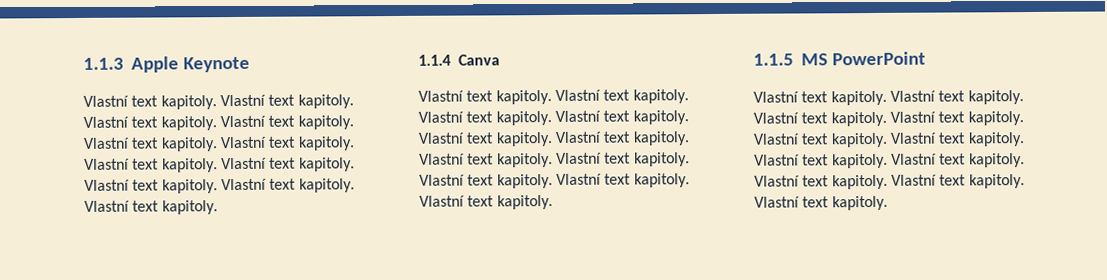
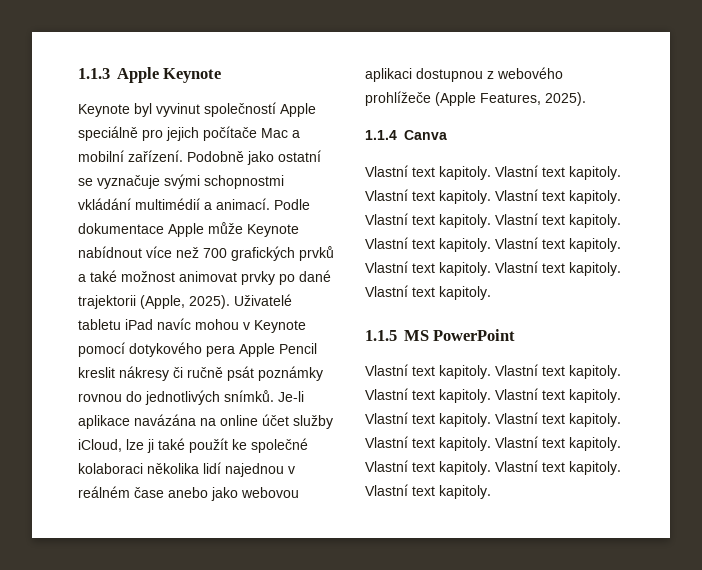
  1.1.3 Apple Keynote
- Vlastní text kapitoly. Vlastní text kapitoly. Vlastní text kapitoly. Vlastní text kapitoly. Vlastní text kapitoly. Vlastní text kapitoly. Vlastní text kapitoly. Vlastní text kapitoly. Vlastní text kapitoly. Vlastní text kapitoly. Vlastní text kapitoly.
+ Keynote byl vyvinut společností Apple speciálně pro jejich počítače Mac a mobilní zařízení. Podobně jako ostatní se vyznačuje svými schopnostmi vkládání multimédií a animací. Podle dokumentace Apple může Keynote nabídnout více než 700 grafických prvků a také možnost animovat prvky po dané trajektorii (Apple, 2025). Uživatelé tabletu iPad navíc mohou v Keynote pomocí dotykového pera Apple Pencil kreslit nákresy či ručně psát poznámky rovnou do jednotlivých snímků. Je-li aplikace navázána na online účet služby iCloud, lze ji také použít ke společné kolaboraci několika lidí najednou v reálném čase anebo jako webovou aplikaci dostupnou z webového prohlížeče (Apple Features, 2025).

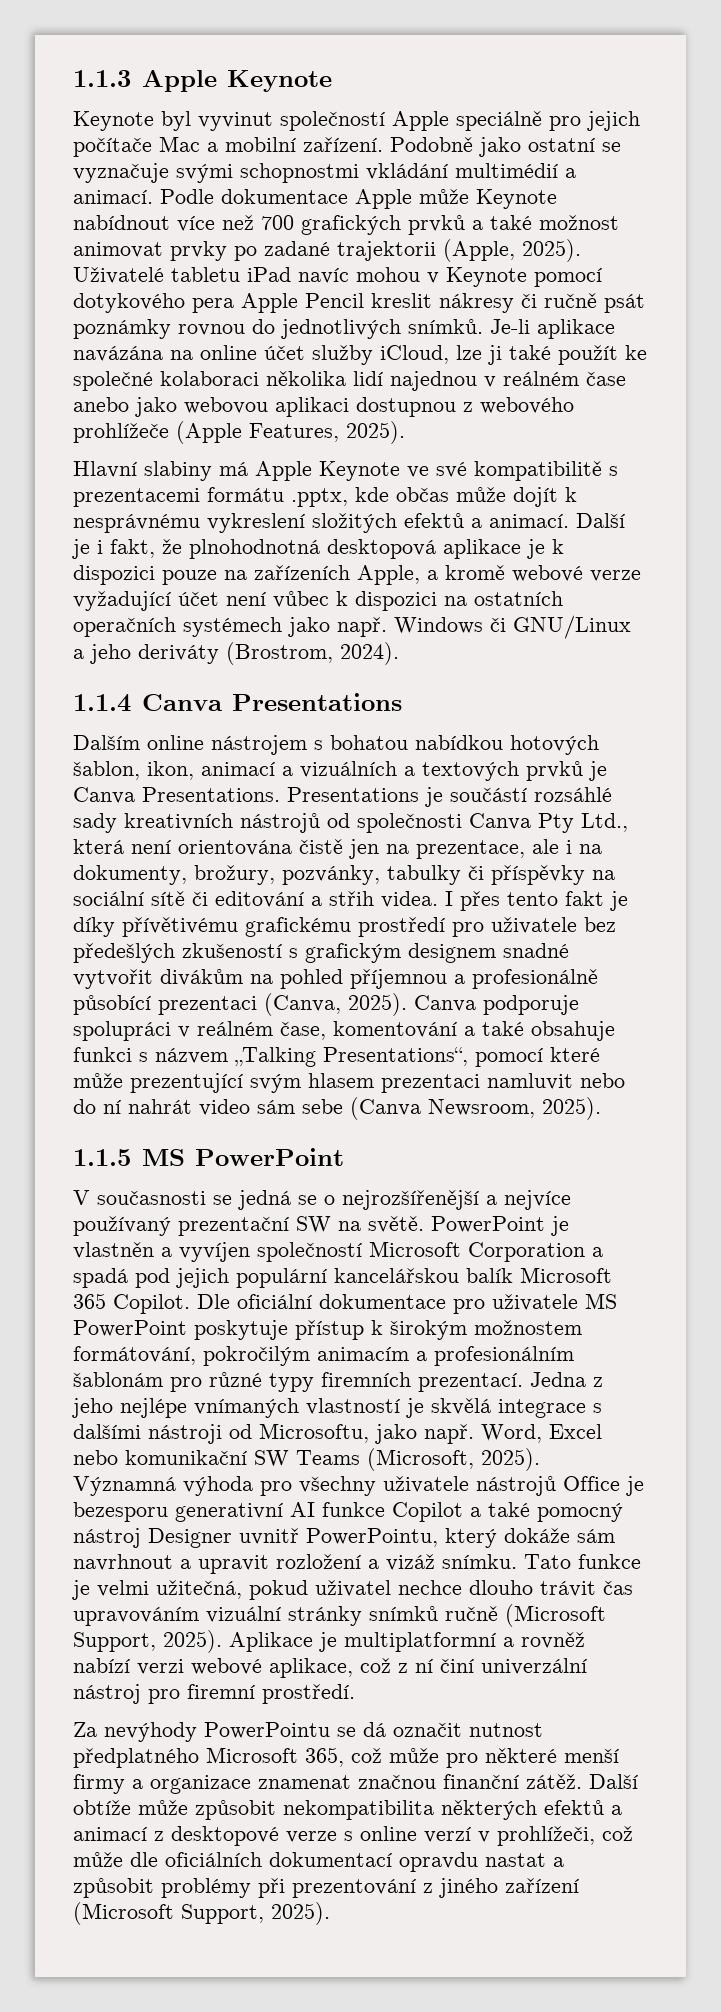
- Podle dokumentace Apple může Keynote nabídnout více než 700 grafických prvků a také možnost animovat prvky po dané trajektorii (Apple, 2025).
+ Podle dokumentace Apple může Keynote nabídnout více než 700 grafických prvků a také možnost animovat prvky po zadané trajektorii (Apple, 2025).
- 1.1.4 Canva
- Vlastní text kapitoly. Vlastní text kapitoly. Vlastní text kapitoly. Vlastní text kapitoly. Vlastní text kapitoly. Vlastní text kapitoly. Vlastní text kapitoly. Vlastní text kapitoly. Vlastní text kapitoly. Vlastní text kapitoly. Vlastní text kapitoly.
+ Hlavní slabiny má Apple Keynote ve své kompatibilitě s prezentacemi formátu .pptx, kde občas může dojít k nesprávnému vykreslení složitých efektů a animací. Další je i fakt, že plnohodnotná desktopová aplikace je k dispozici pouze na zařízeních Apple, a kromě webové verze vyžadující účet není vůbec k dispozici na ostatních operačních systémech jako např. Windows či GNU/Linux a jeho deriváty (Brostrom, 2024).
+ 1.1.4 Canva Presentations
+ Dalším online nástrojem s bohatou nabídkou hotových šablon, ikon, animací a vizuálních a textových prvků je Canva Presentations. Presentations je součástí rozsáhlé sady kreativních nástrojů od společnosti Canva Pty Ltd., která není orientována čistě jen na prezentace, ale i na dokumenty, brožury, pozvánky, tabulky či příspěvky na sociální sítě či editování a střih videa. I přes tento fakt je díky přívětivému grafickému prostředí pro uživatele bez předešlých zkušeností s grafickým designem snadné vytvořit divákům na pohled příjemnou a profesionálně působící prezentaci (Canva, 2025). Canva podporuje spolupráci v reálném čase, komentování a také obsahuje funkci s názvem „Talking Presentations“, pomocí které může prezentující svým hlasem prezentaci namluvit nebo do ní nahrát video sám sebe (Canva Newsroom, 2025).
  1.1.5 MS PowerPoint
- Vlastní text kapitoly. Vlastní text kapitoly. Vlastní text kapitoly. Vlastní text kapitoly. Vlastní text kapitoly. Vlastní text kapitoly. Vlastní text kapitoly. Vlastní text kapitoly. Vlastní text kapitoly. Vlastní text kapitoly. Vlastní text kapitoly.
+ V současnosti se jedná se o nejrozšířenější a nejvíce používaný prezentační SW na světě. PowerPoint je vlastněn a vyvíjen společností Microsoft Corporation a spadá pod jejich populární kancelářskou balík Microsoft 365 Copilot. Dle oficiální dokumentace pro uživatele MS PowerPoint poskytuje přístup k širokým možnostem formátování, pokročilým animacím a profesionálním šablonám pro různé typy firemních prezentací. Jedna z jeho nejlépe vnímaných vlastností je skvělá integrace s dalšími nástroji od Microsoftu, jako např. Word, Excel nebo komunikační SW Teams (Microsoft, 2025). Významná výhoda pro všechny uživatele nástrojů Office je bezesporu generativní AI funkce Copilot a také pomocný nástroj Designer uvnitř PowerPointu, který dokáže sám navrhnout a upravit rozložení a vizáž snímku. Tato funkce je velmi užitečná, pokud uživatel nechce dlouho trávit čas upravováním vizuální stránky snímků ručně (Microsoft Support, 2025). Aplikace je multiplatformní a rovněž nabízí verzi webové aplikace, což z ní činí univerzální nástroj pro firemní prostředí.
+ Za nevýhody PowerPointu se dá označit nutnost předplatného Microsoft 365, což může pro některé menší firmy a organizace znamenat značnou finanční zátěž. Další obtíže může způsobit nekompatibilita některých efektů a animací z desktopové verze s online verzí v prohlížeči, což může dle oficiálních dokumentací opravdu nastat a způsobit problémy při prezentování z jiného zařízení (Microsoft Support, 2025).

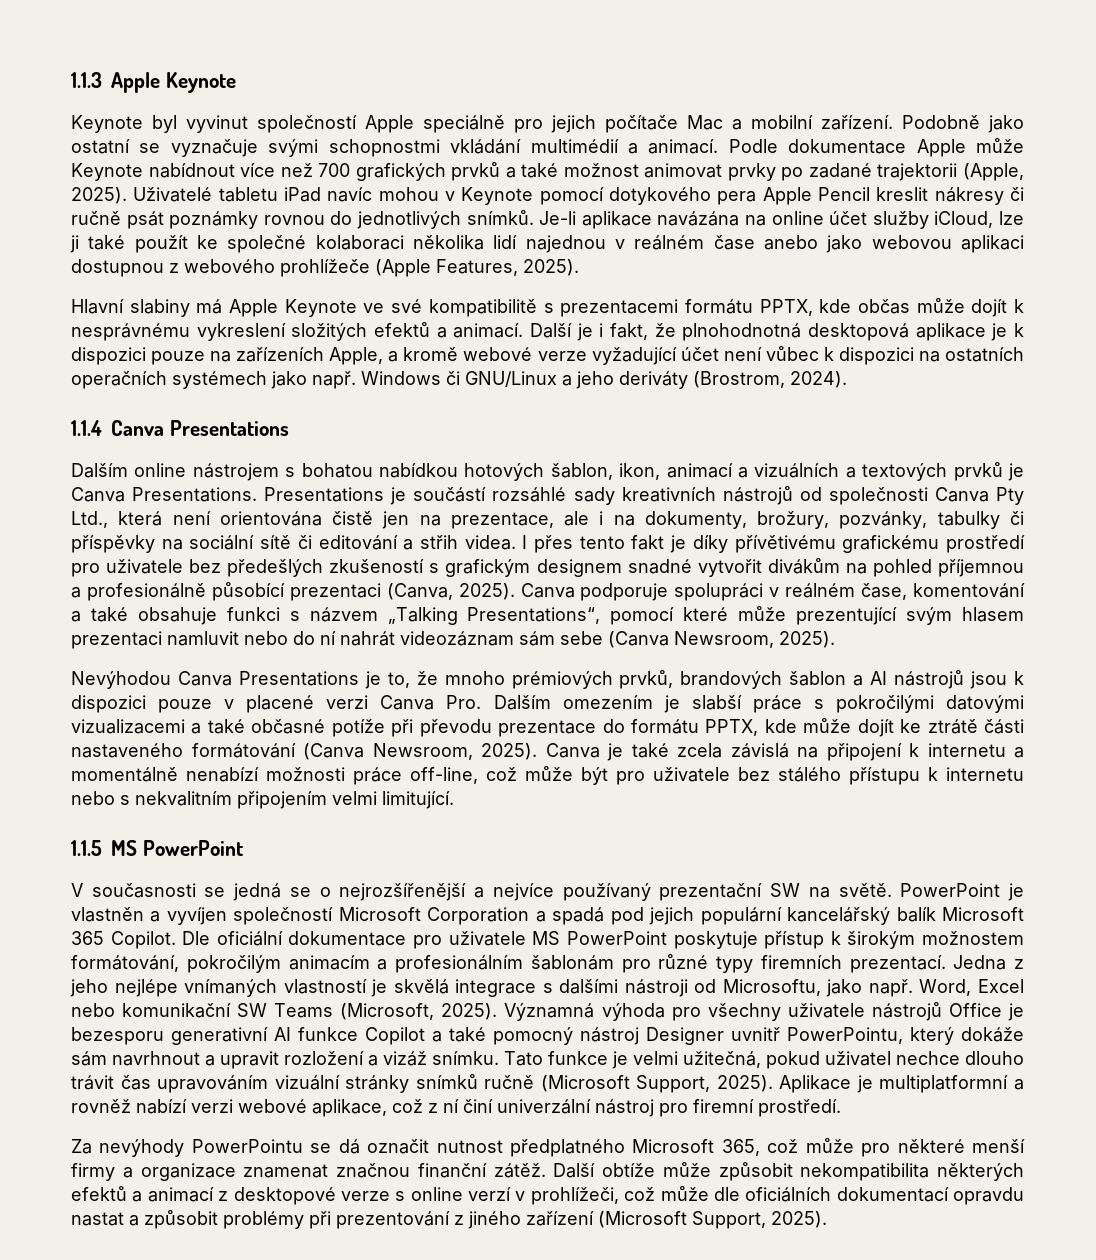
- Hlavní slabiny má Apple Keynote ve své kompatibilitě s prezentacemi formátu .pptx, kde občas může dojít k nesprávnému vykreslení složitých efektů a animací.
+ Hlavní slabiny má Apple Keynote ve své kompatibilitě s prezentacemi formátu PPTX, kde občas může dojít k nesprávnému vykreslení složitých efektů a animací.
- Canva podporuje spolupráci v reálném čase, komentování a také obsahuje funkci s názvem „Talking Presentations“, pomocí které může prezentující svým hlasem prezentaci namluvit nebo do ní nahrát video sám sebe (Canva Newsroom, 2025).
+ Canva podporuje spolupráci v reálném čase, komentování a také obsahuje funkci s názvem „Talking Presentations“, pomocí které může prezentující svým hlasem prezentaci namluvit nebo do ní nahrát videozáznam sám sebe (Canva Newsroom, 2025).
+ Nevýhodou Canva Presentations je to, že mnoho prémiových prvků, brandových šablon a AI nástrojů jsou k dispozici pouze v placené verzi Canva Pro. Dalším omezením je slabší práce s pokročilými datovými vizualizacemi a také občasné potíže při převodu prezentace do formátu PPTX, kde může dojít ke ztrátě části nastaveného formátování (Canva Newsroom, 2025). Canva je také zcela závislá na připojení k internetu a momentálně nenabízí možnosti práce off-line, což může být pro uživatele bez stálého přístupu k internetu nebo s nekvalitním připojením velmi limitující.
- PowerPoint je vlastněn a vyvíjen společností Microsoft Corporation a spadá pod jejich populární kancelářskou balík Microsoft 365 Copilot.
+ PowerPoint je vlastněn a vyvíjen společností Microsoft Corporation a spadá pod jejich populární kancelářský balík Microsoft 365 Copilot.

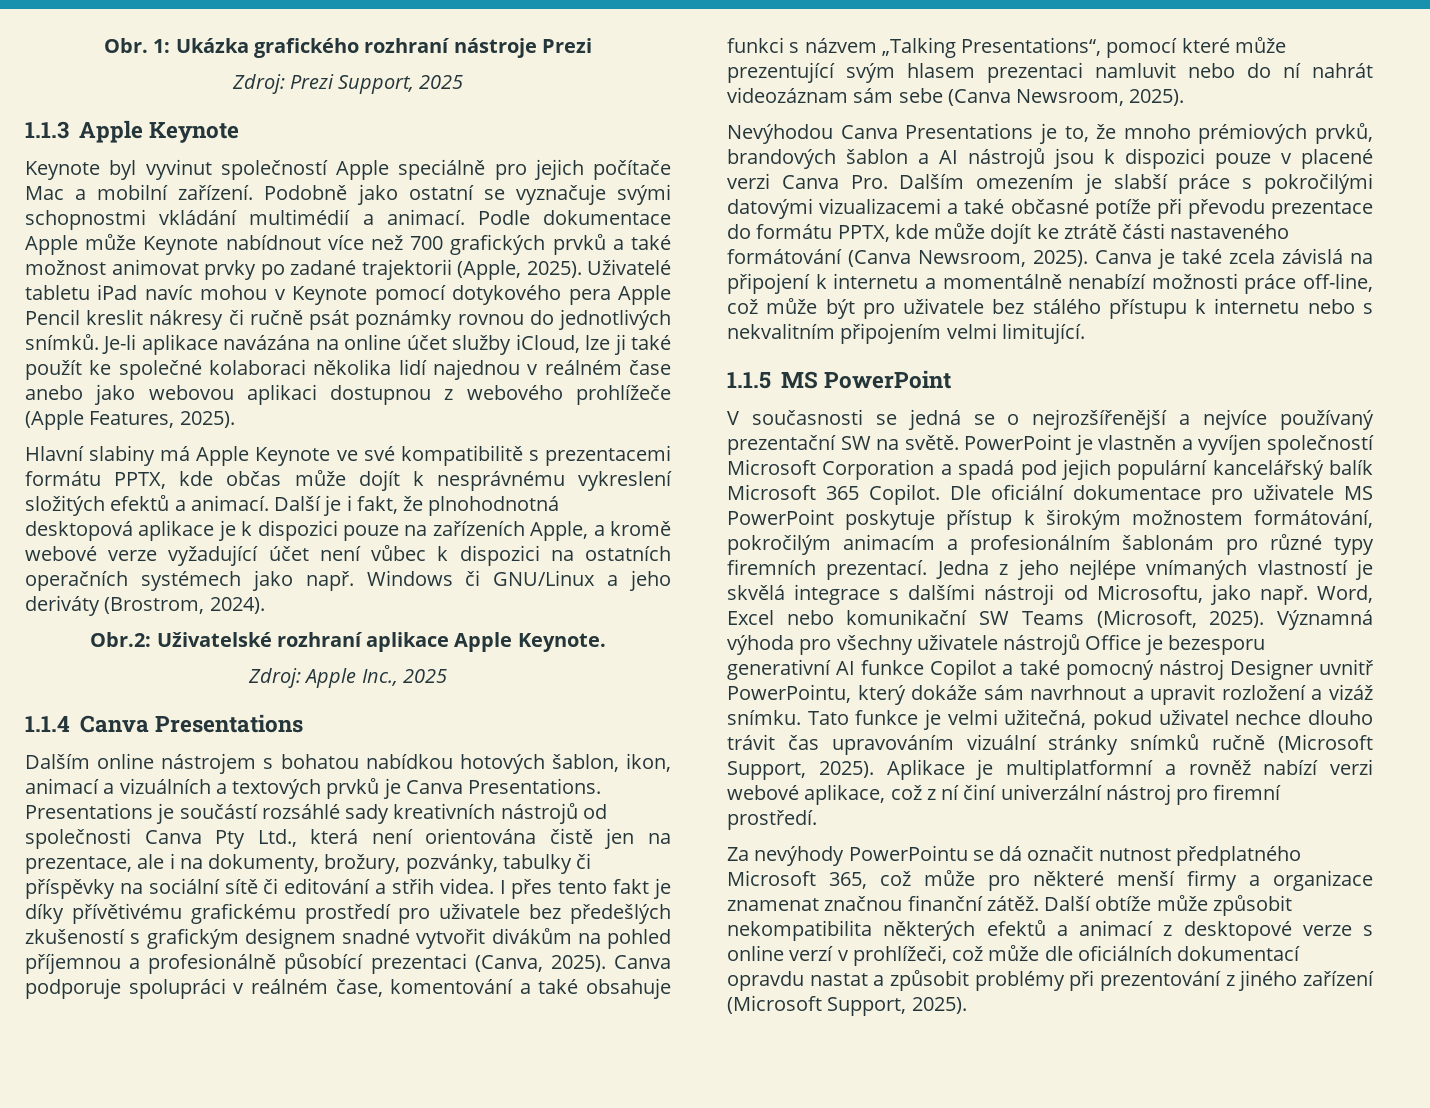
+ Obr. 1: Ukázka grafického rozhraní nástroje Prezi
+ Zdroj: Prezi Support, 2025
+ Obr.2: Uživatelské rozhraní aplikace Apple Keynote.
+ Zdroj: Apple Inc., 2025

